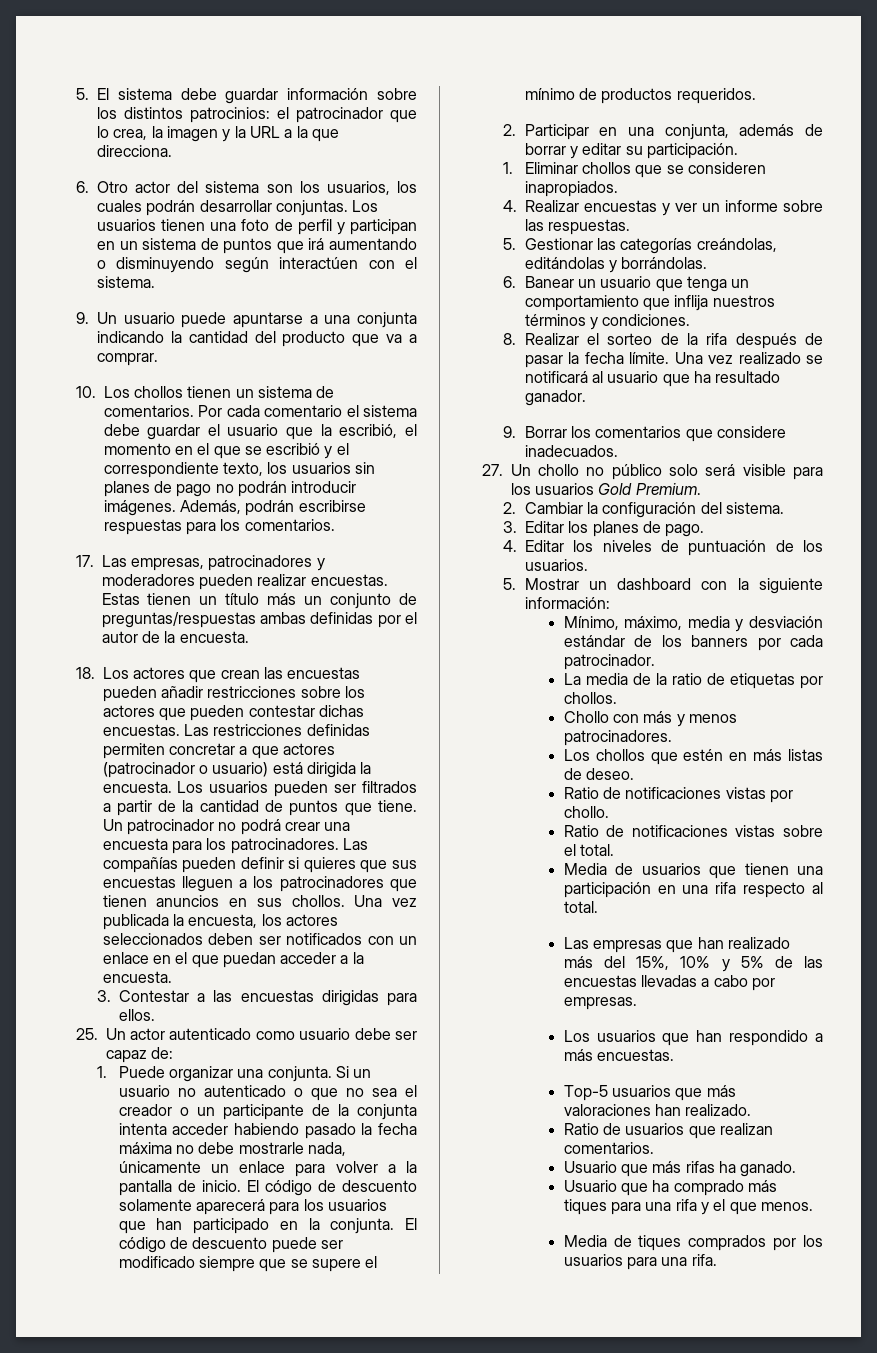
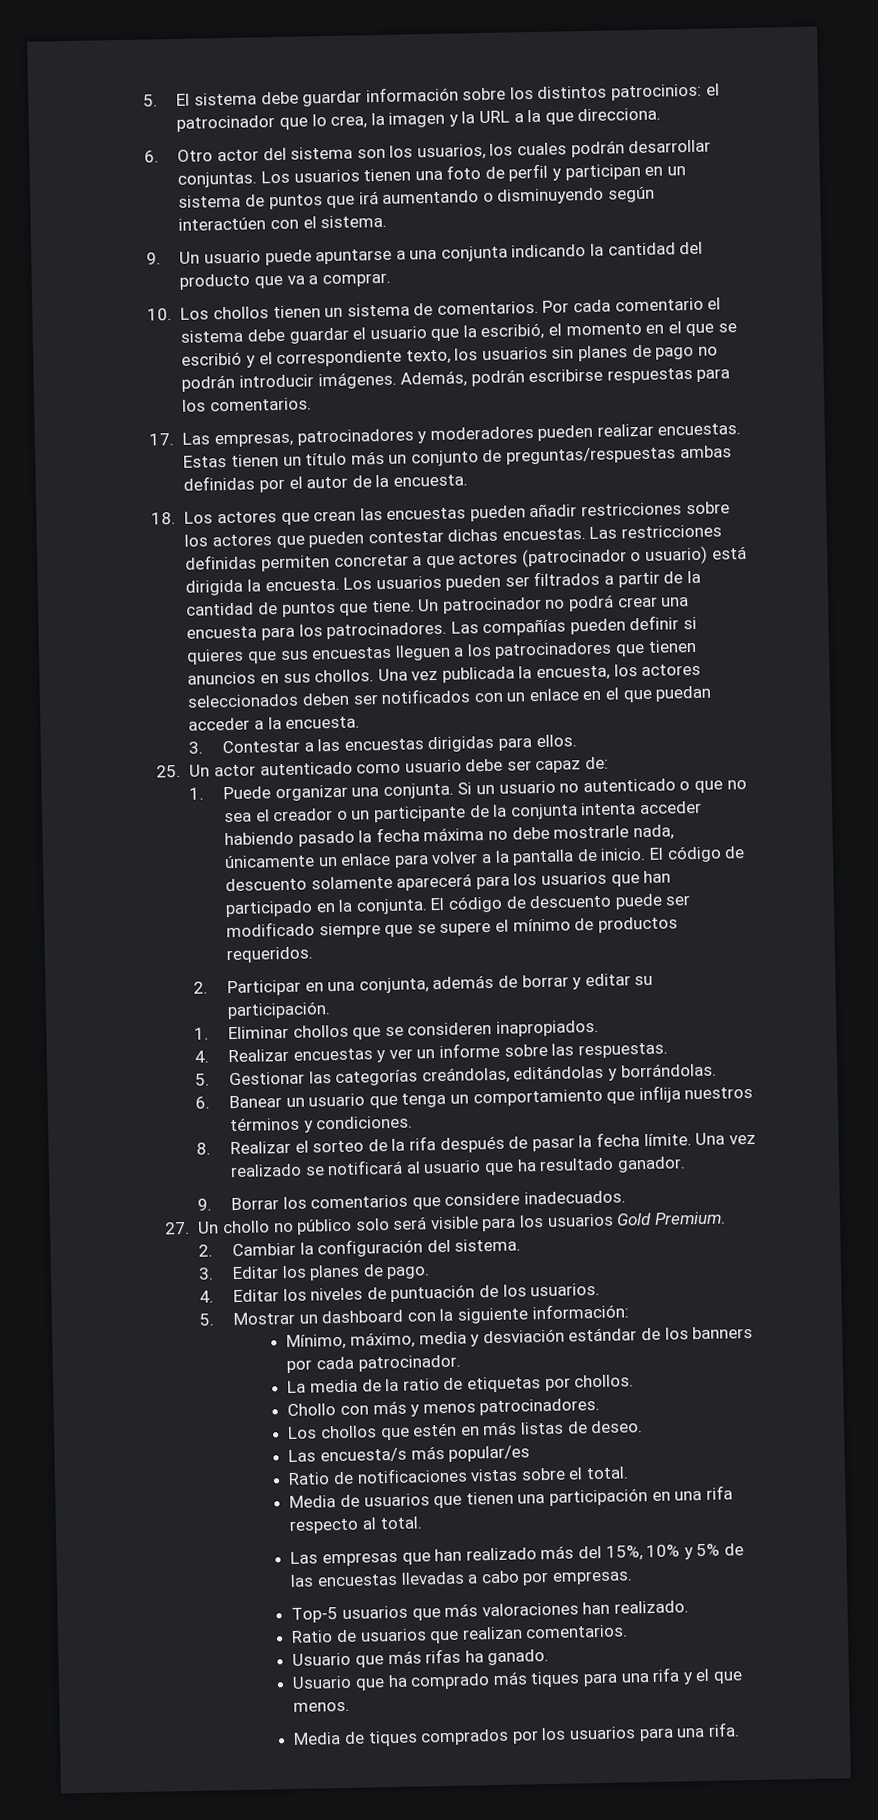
- Ratio de notificaciones vistas por chollo.
+ Las encuesta/s más popular/es
- Los usuarios que han respondido a más encuestas.

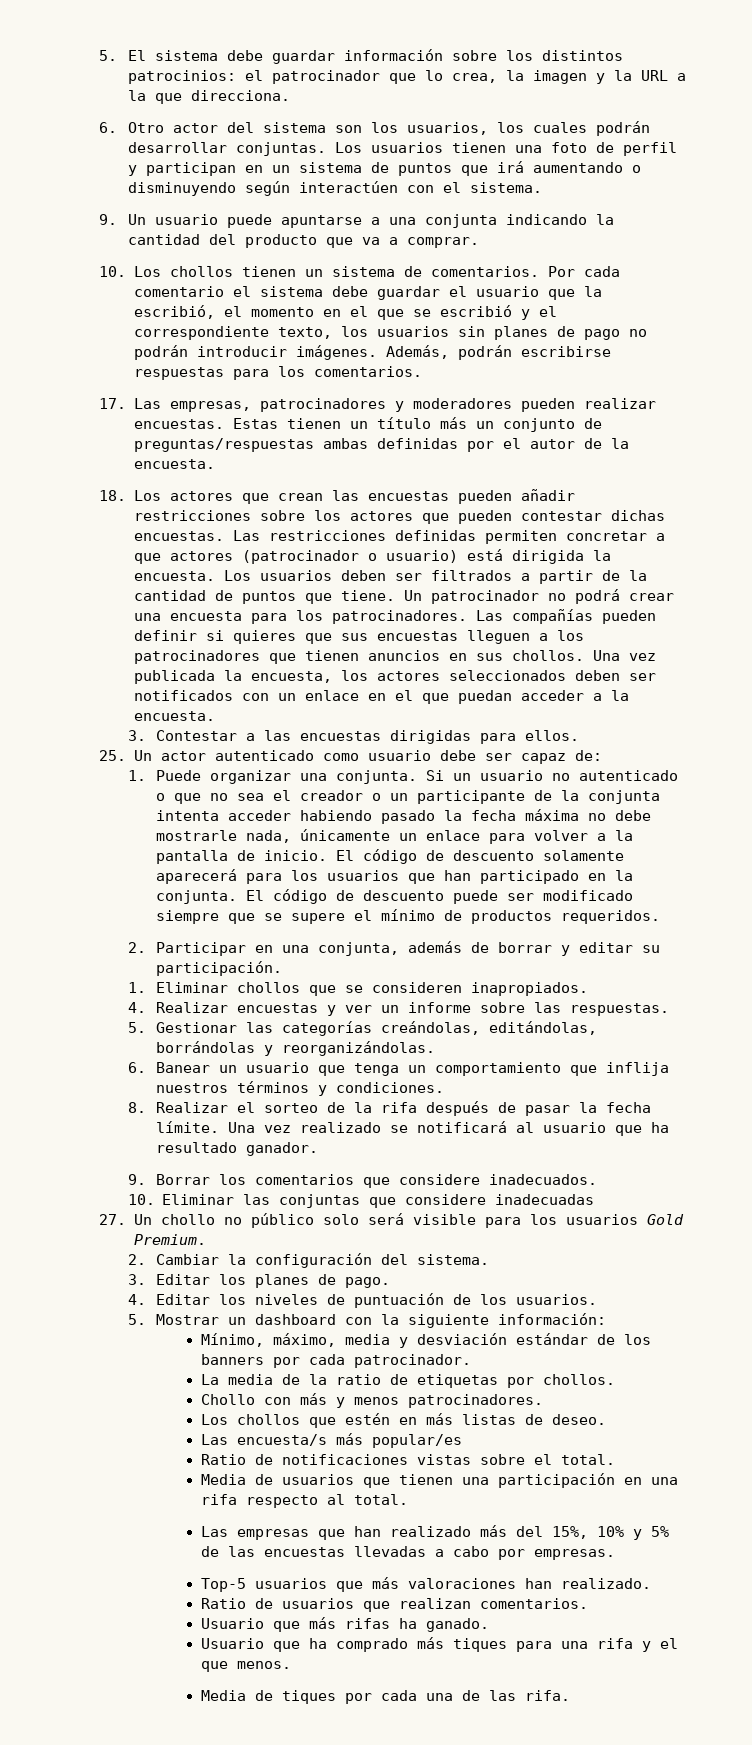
- Los usuarios pueden ser filtrados a partir de la cantidad de puntos que tiene.
+ Los usuarios deben ser filtrados a partir de la cantidad de puntos que tiene.
- 5. Gestionar las categorías creándolas, editándolas y borrándolas.
+ 5. Gestionar las categorías creándolas, editándolas, borrándolas y reorganizándolas.
+ 10. Eliminar las conjuntas que considere inadecuadas
- Media de tiques comprados por los usuarios para una rifa.
+ Media de tiques por cada una de las rifa.

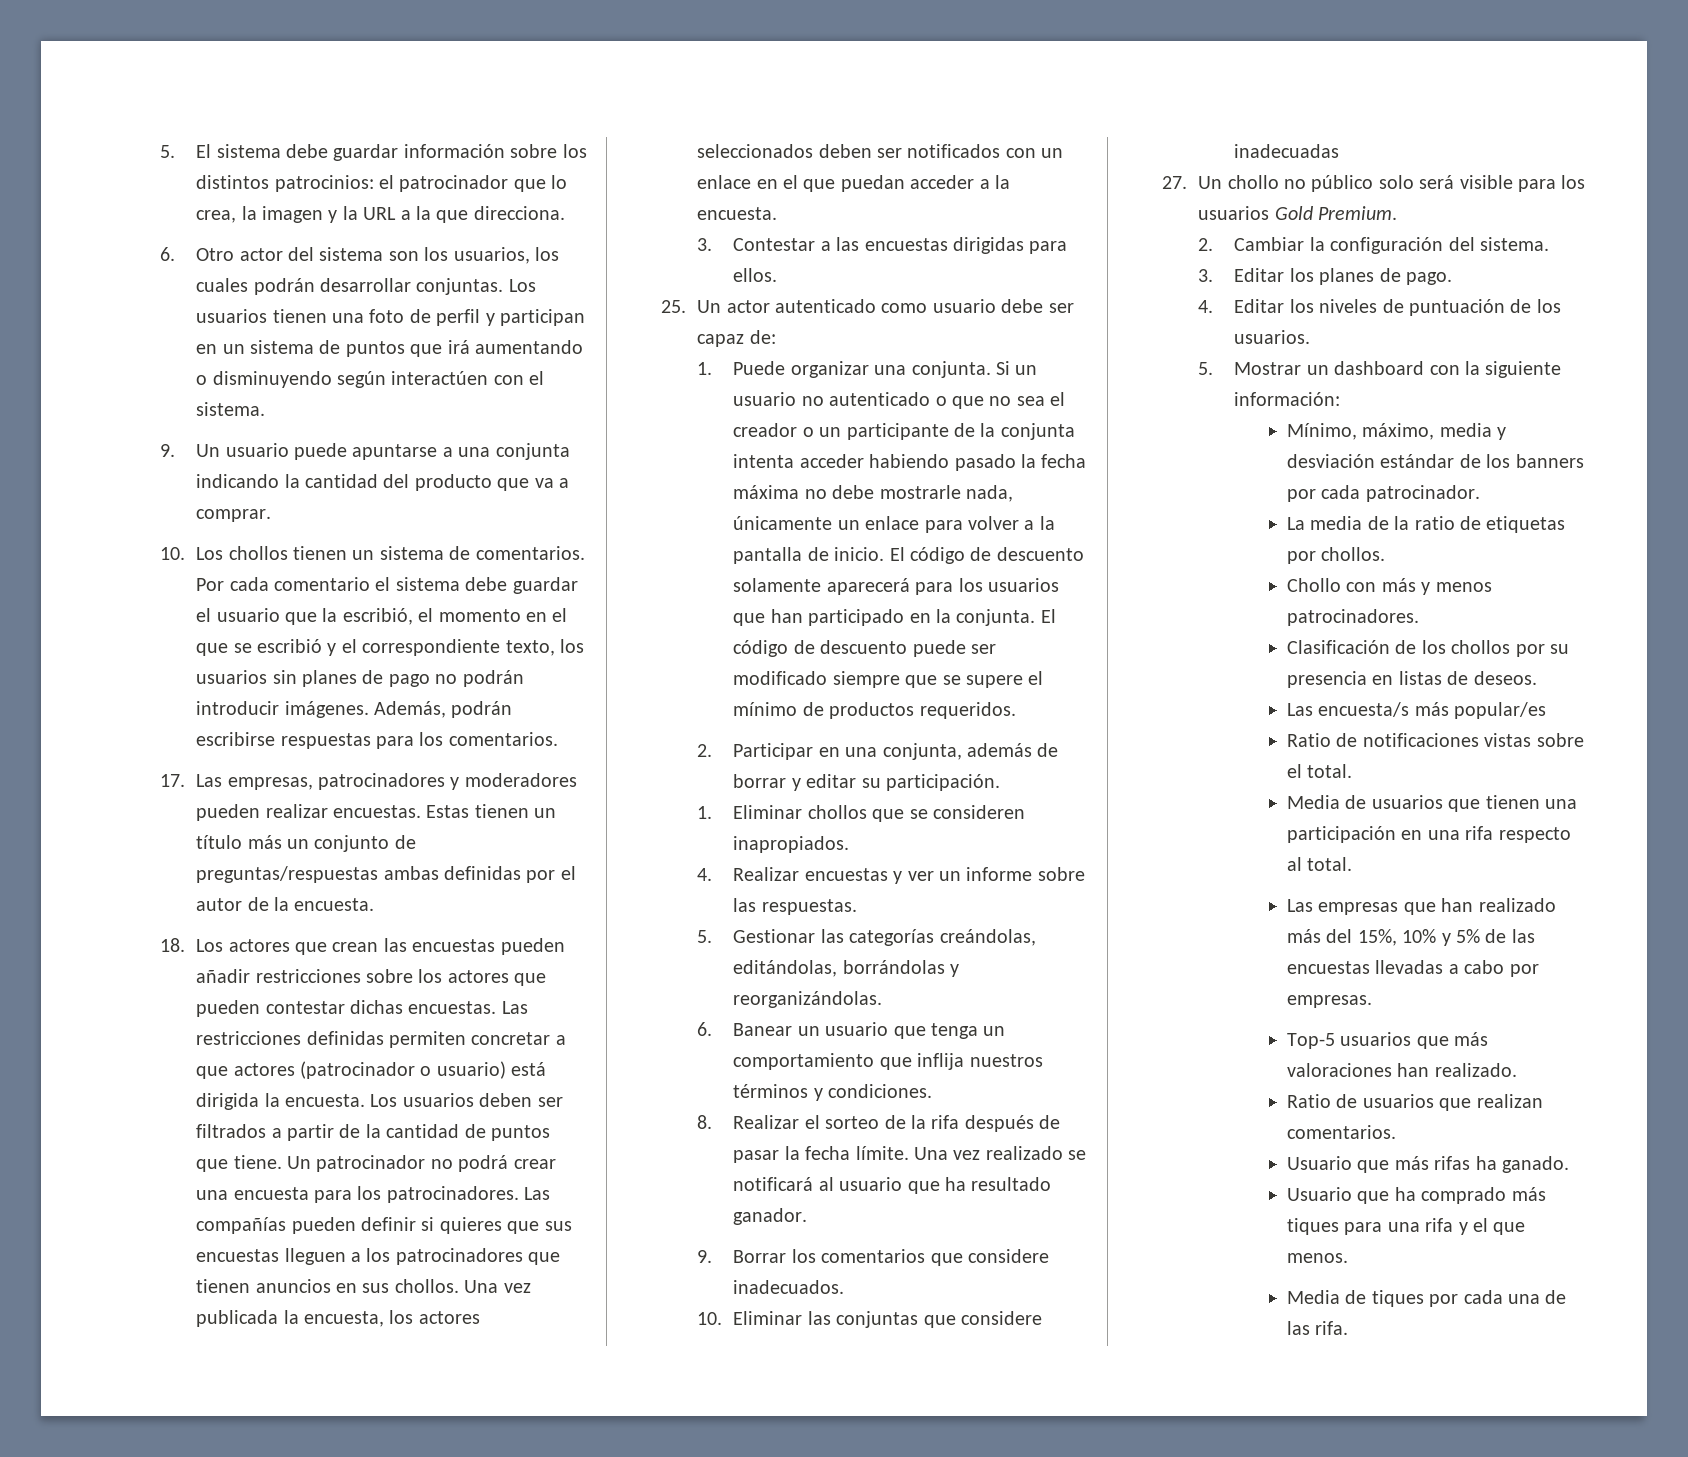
- Los chollos que estén en más listas de deseo.
+ Clasificación de los chollos por su presencia en listas de deseos.

